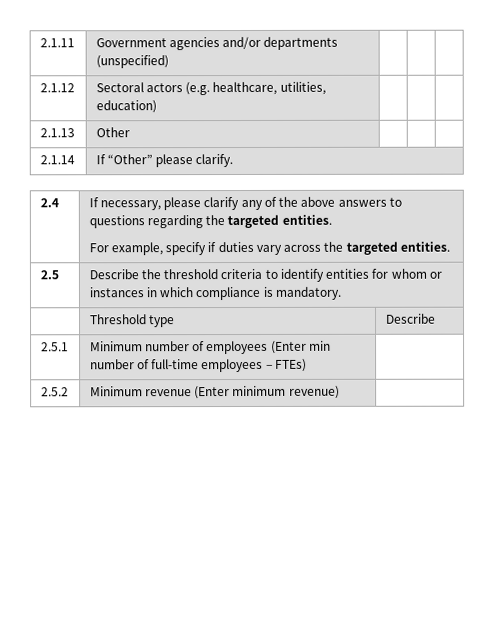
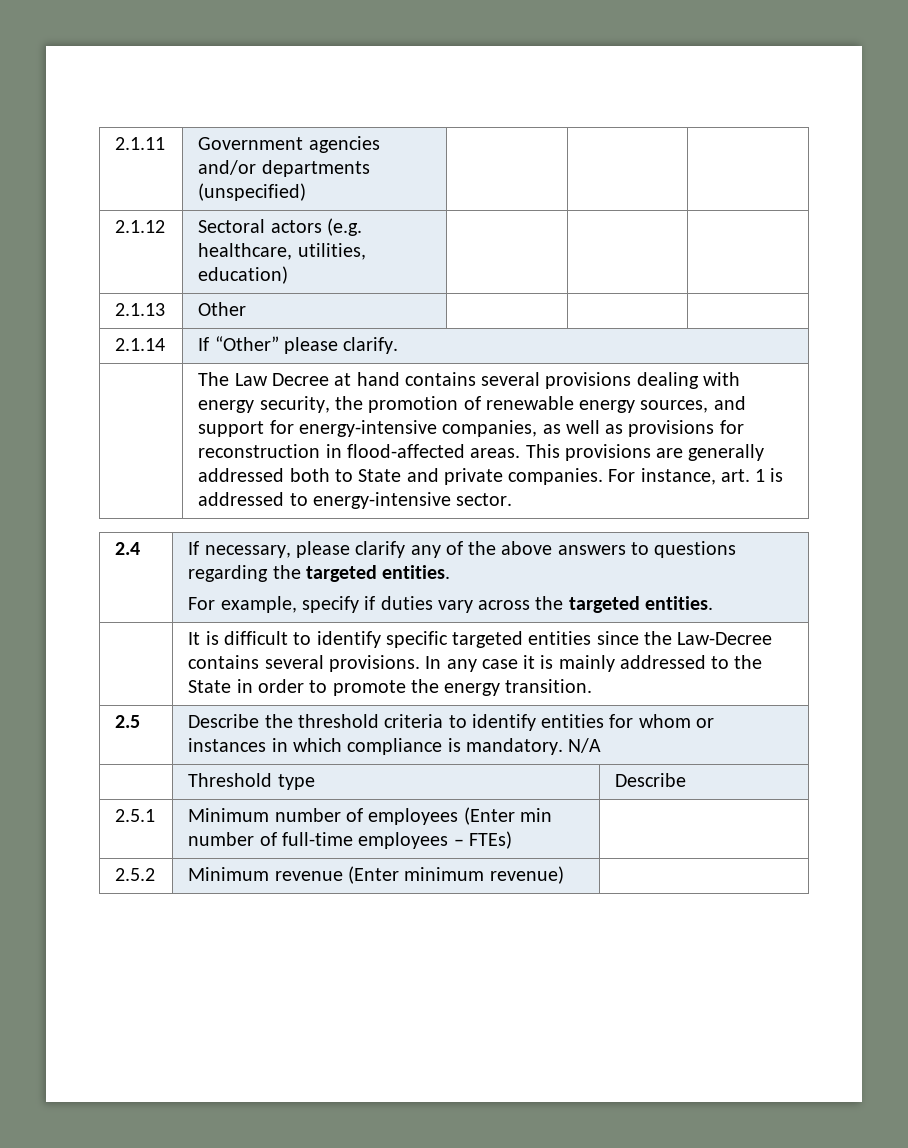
+ The Law Decree at hand contains several provisions dealing with energy security, the promotion of renewable energy sources, and support for energy-intensive companies, as well as provisions for reconstruction in flood-affected areas. This provisions are generally addressed both to State and private companies. For instance, art. 1 is addressed to energy-intensive sector.
+ | It is difficult to identify specific targeted entities since the Law-Decree contains several provisions. In any case it is mainly addressed to the State in order to promote the energy transition.
- 2.5 | Describe the threshold criteria to identify entities for whom or instances in which compliance is mandatory.
+ 2.5 | Describe the threshold criteria to identify entities for whom or instances in which compliance is mandatory. N/A

